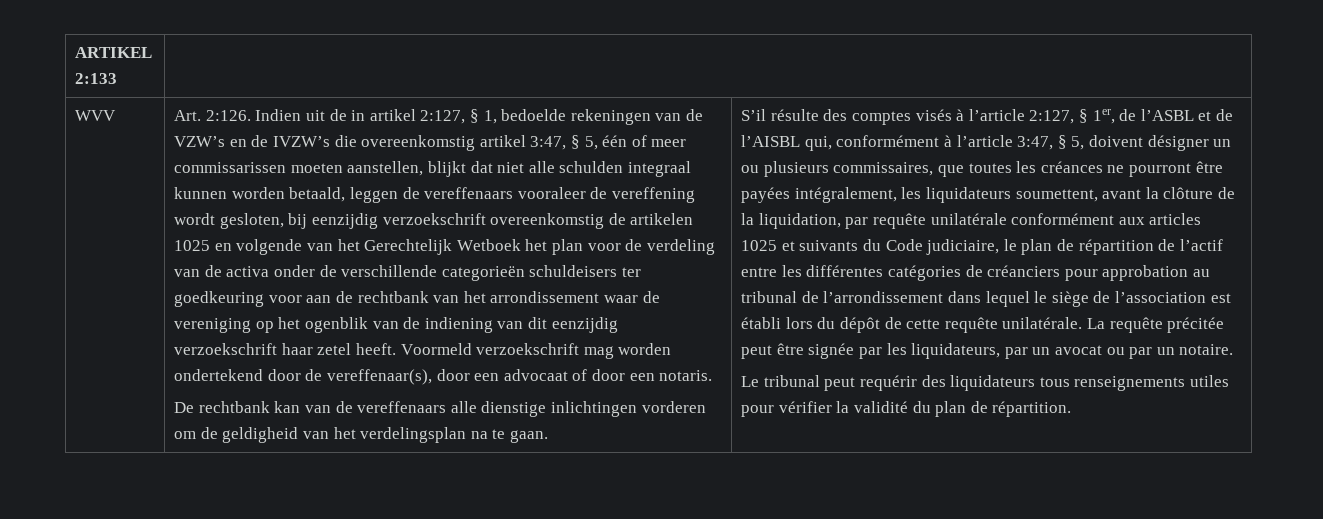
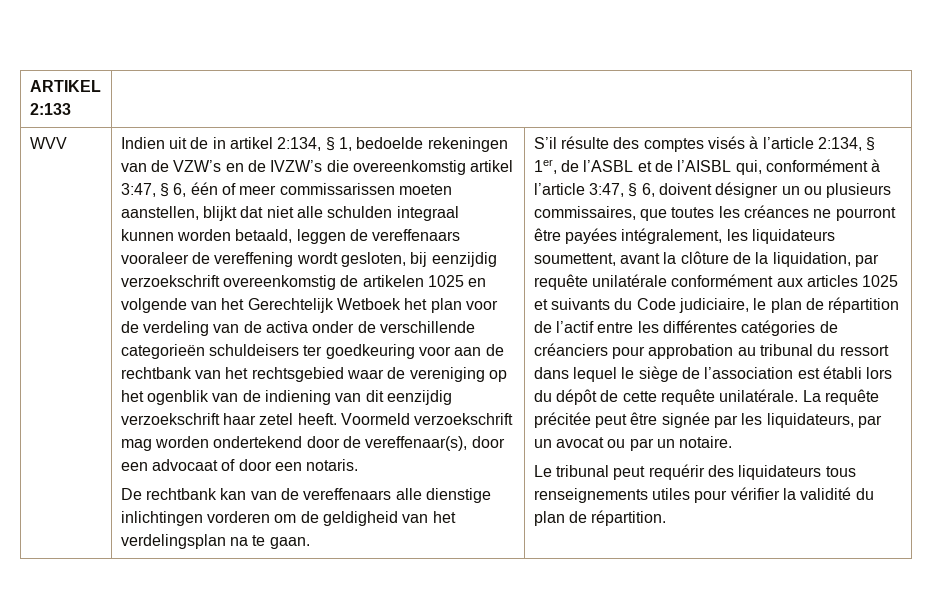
- Art. 2:126. Indien uit de in artikel 2:127, § 1, bedoelde rekeningen van de VZW’s en de IVZW’s die overeenkomstig artikel 3:47, § 5, één of meer commissarissen moeten aanstellen, blijkt dat niet alle schulden integraal kunnen worden betaald, leggen de vereffenaars vooraleer de vereffening wordt gesloten, bij eenzijdig verzoekschrift overeenkomstig de artikelen 1025 en volgende van het Gerechtelijk Wetboek het plan voor de verdeling van de activa onder de verschillende categorieën schuldeisers ter goedkeuring voor aan de rechtbank van het arrondissement waar de vereniging op het ogenblik van de indiening van dit eenzijdig verzoekschrift haar zetel heeft.
+ Indien uit de in artikel 2:134, § 1, bedoelde rekeningen van de VZW’s en de IVZW’s die overeenkomstig artikel 3:47, § 6, één of meer commissarissen moeten aanstellen, blijkt dat niet alle schulden integraal kunnen worden betaald, leggen de vereffenaars vooraleer de vereffening wordt gesloten, bij eenzijdig verzoekschrift overeenkomstig de artikelen 1025 en volgende van het Gerechtelijk Wetboek het plan voor de verdeling van de activa onder de verschillende categorieën schuldeisers ter goedkeuring voor aan de rechtbank van het rechtsgebied waar de vereniging op het ogenblik van de indiening van dit eenzijdig verzoekschrift haar zetel heeft.
- S’il résulte des comptes visés à l’article 2:127, § 1er, de l’ASBL et de l’AISBL qui, conformément à l’article 3:47, § 5, doivent désigner un ou plusieurs commissaires, que toutes les créances ne pourront être payées intégralement, les liquidateurs soumettent, avant la clôture de la liquidation, par requête unilatérale conformément aux articles 1025 et suivants du Code judiciaire, le plan de répartition de l’actif entre les différentes catégories de créanciers pour approbation au tribunal de l’arrondissement dans lequel le siège de l’association est établi lors du dépôt de cette requête unilatérale.
+ S’il résulte des comptes visés à l’article 2:134, § 1er, de l’ASBL et de l’AISBL qui, conformément à l’article 3:47, § 6, doivent désigner un ou plusieurs commissaires, que toutes les créances ne pourront être payées intégralement, les liquidateurs soumettent, avant la clôture de la liquidation, par requête unilatérale conformément aux articles 1025 et suivants du Code judiciaire, le plan de répartition de l’actif entre les différentes catégories de créanciers pour approbation au tribunal du ressort dans lequel le siège de l’association est établi lors du dépôt de cette requête unilatérale.

